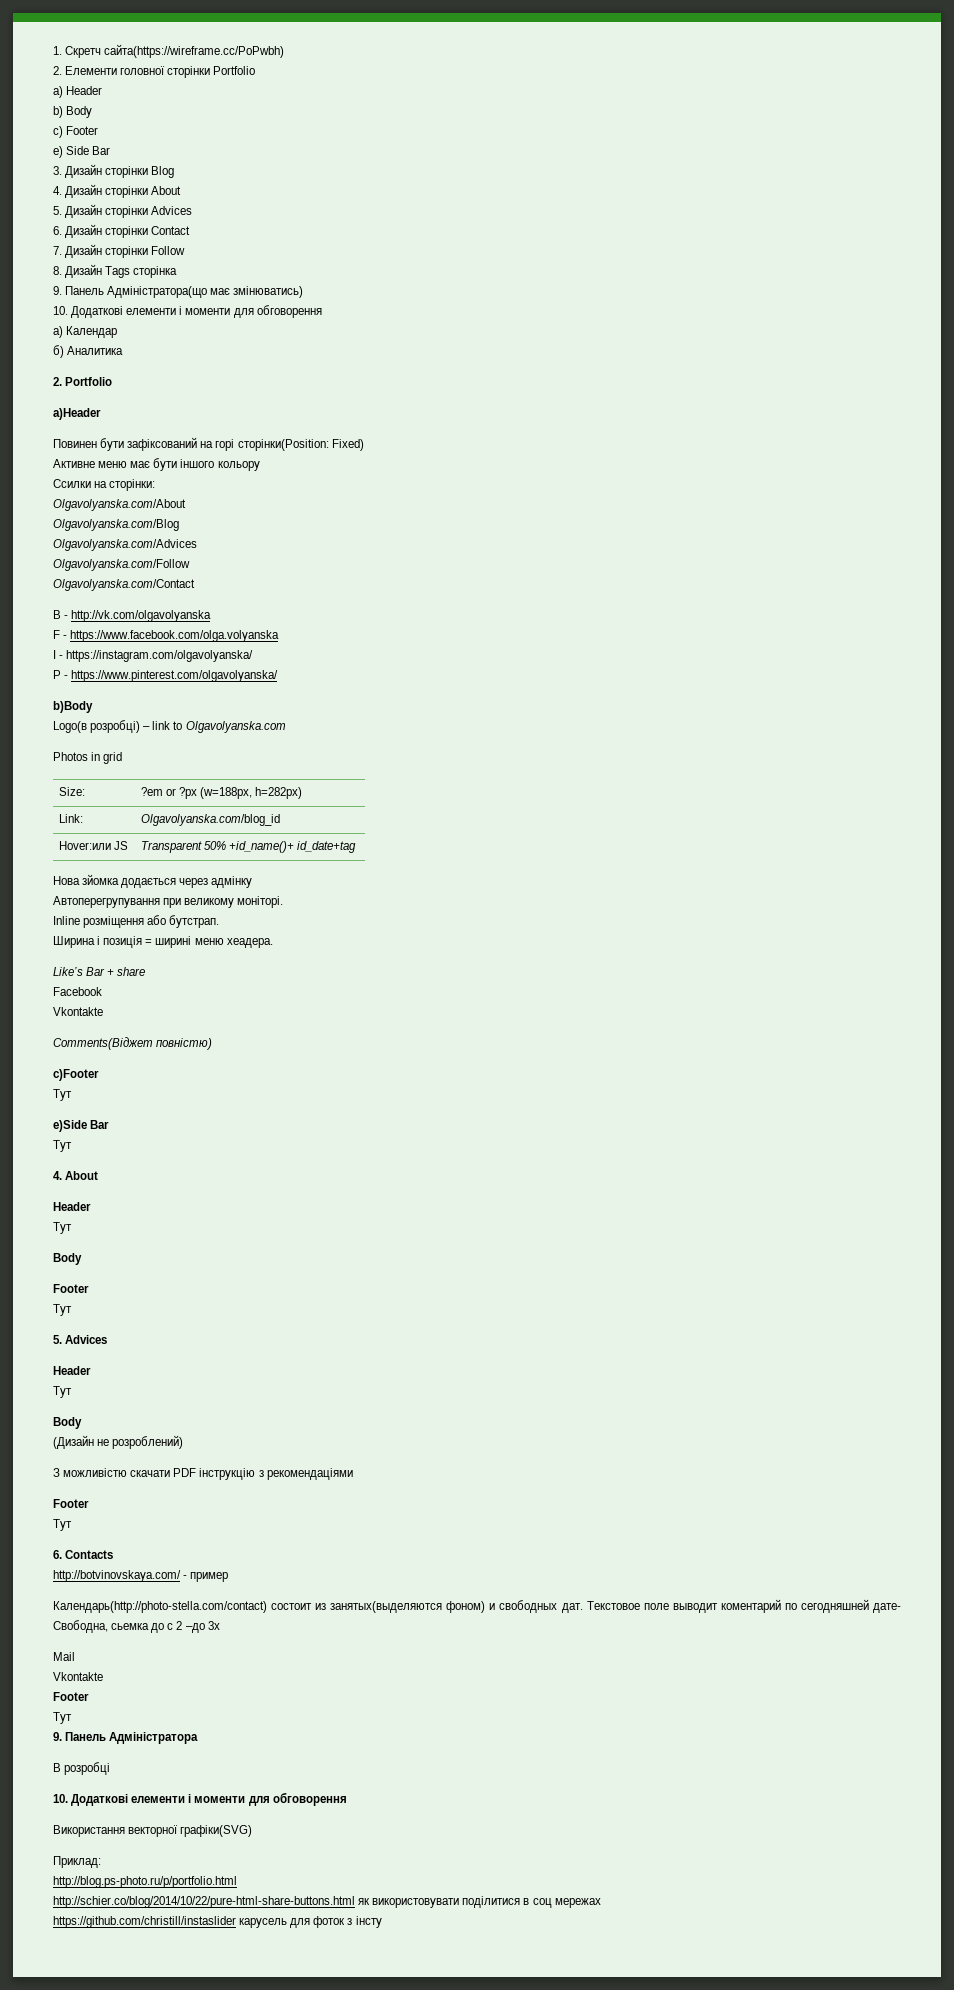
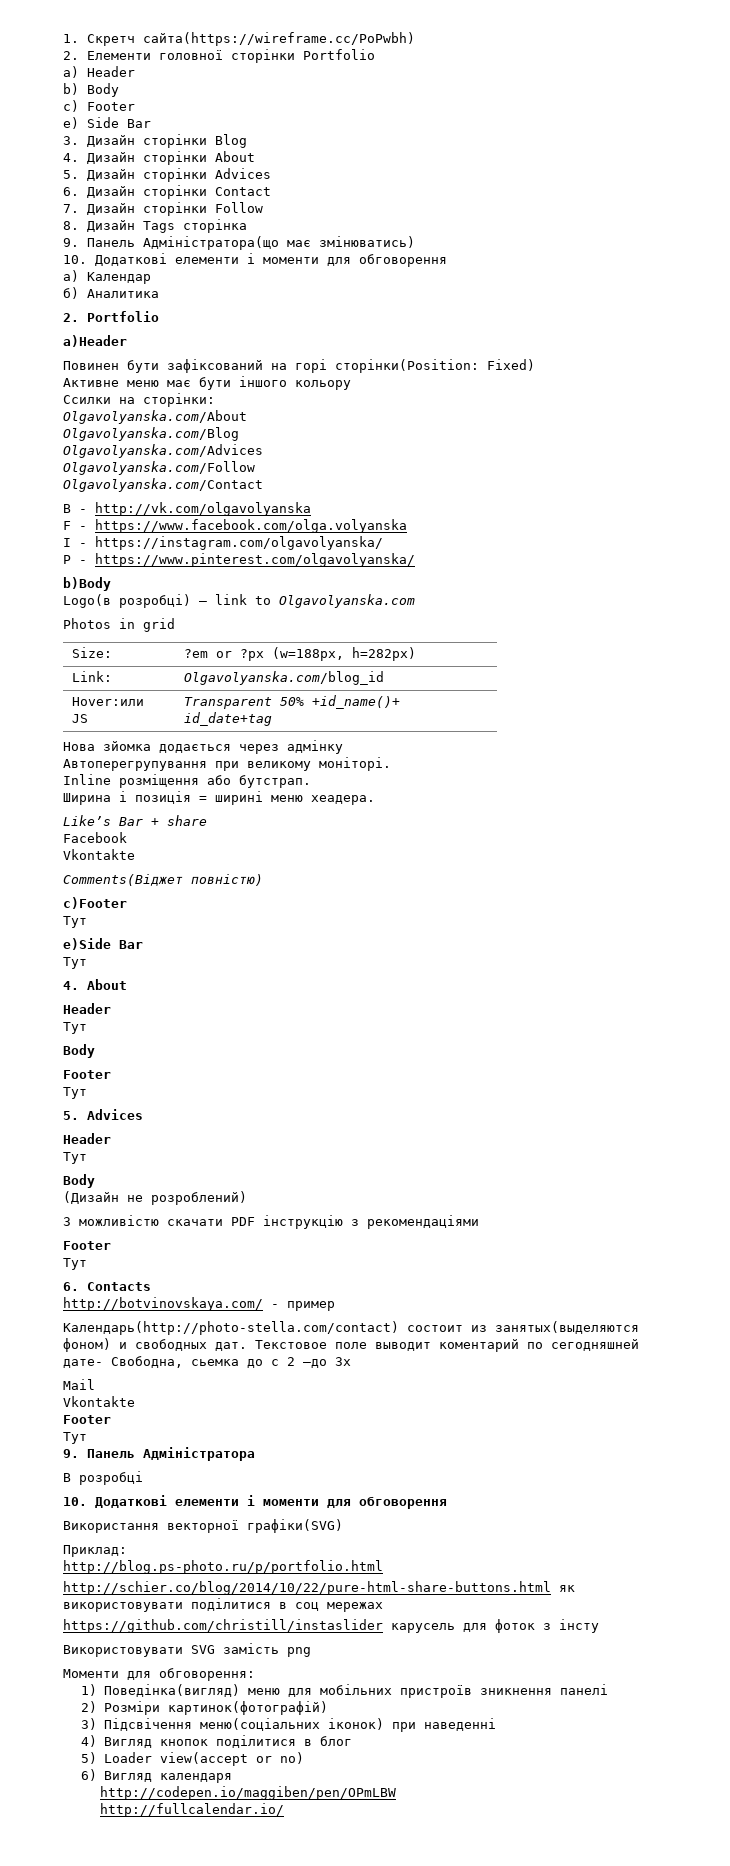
+ Використовувати SVG замість png
+ Моменти для обговорення:
+ 1) Поведінка(вигляд) меню для мобільних пристроїв зникнення панелі
+ 2) Розміри картинок(фотографій)
+ 3) Підсвічення меню(соціальних іконок) при наведенні
+ 4) Вигляд кнопок поділитися в блог
+ 5) Loader view(accept or no)
+ 6) Вигляд календаря
+ http://codepen.io/maggiben/pen/OPmLBW
+ http://fullcalendar.io/

